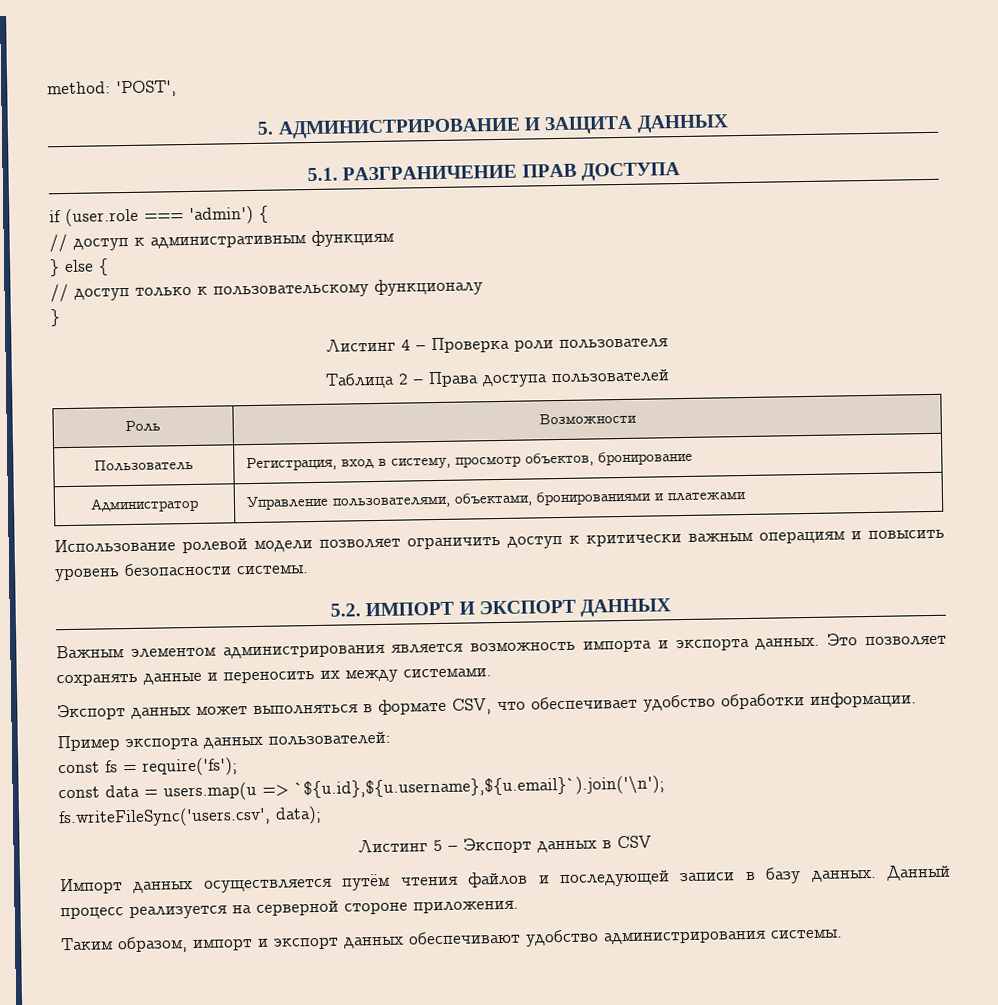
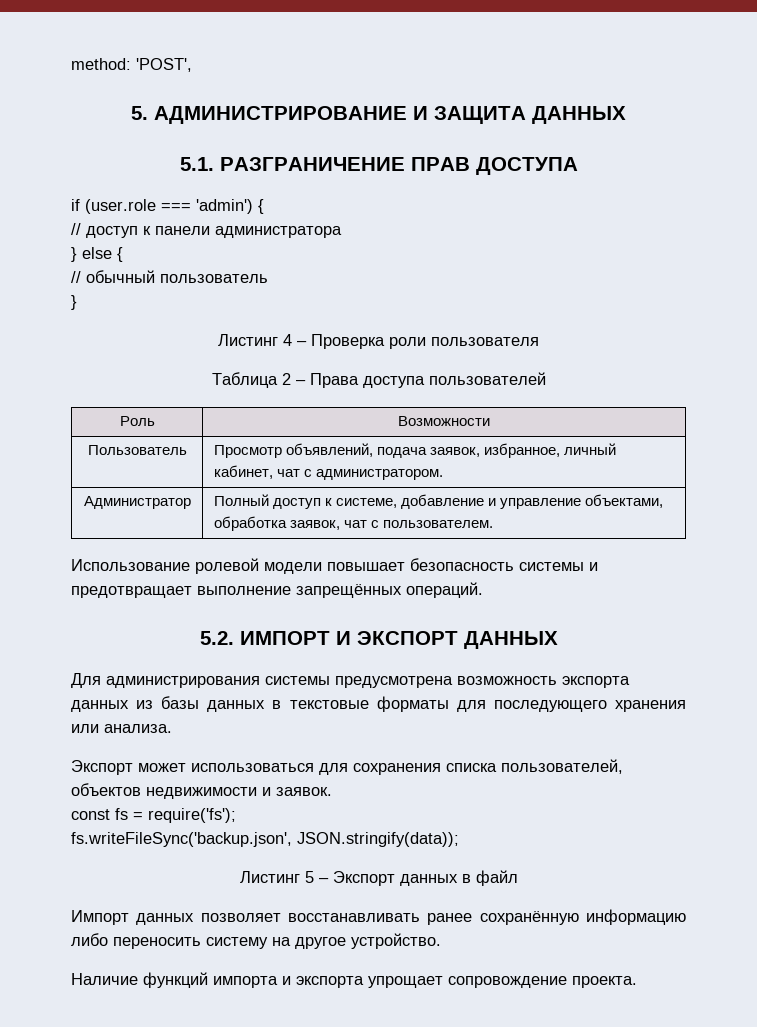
- // доступ к административным функциям
+ // доступ к панели администратора
- // доступ только к пользовательскому функционалу
+ // обычный пользователь
- Пользователь | Регистрация, вход в систему, просмотр объектов, бронирование
- Администратор | Управление пользователями, объектами, бронированиями и платежами
- Использование ролевой модели позволяет ограничить доступ к критически важным операциям и повысить уровень безопасности системы.
+ Пользователь | Просмотр объявлений, подача заявок, избранное, личный кабинет, чат с администратором.
+ Администратор | Полный доступ к системе, добавление и управление объектами, обработка заявок, чат с пользователем.
+ Использование ролевой модели повышает безопасность системы и предотвращает выполнение запрещённых операций.
- Важным элементом администрирования является возможность импорта и экспорта данных. Это позволяет сохранять данные и переносить их между системами.
- Экспорт данных может выполняться в формате CSV, что обеспечивает удобство обработки информации.
- Пример экспорта данных пользователей:
+ Для администрирования системы предусмотрена возможность экспорта данных из базы данных в текстовые форматы для последующего хранения или анализа.
+ Экспорт может использоваться для сохранения списка пользователей, объектов недвижимости и заявок.
  const fs = require('fs');
- const data = users.map(u => `${u.id},${u.username},${u.email}`).join('\n');
- fs.writeFileSync('users.csv', data);
+ fs.writeFileSync('backup.json', JSON.stringify(data));
- Листинг 5 – Экспорт данных в CSV
+ Листинг 5 – Экспорт данных в файл
- Импорт данных осуществляется путём чтения файлов и последующей записи в базу данных. Данный процесс реализуется на серверной стороне приложения.
- Таким образом, импорт и экспорт данных обеспечивают удобство администрирования системы.
+ Импорт данных позволяет восстанавливать ранее сохранённую информацию либо переносить систему на другое устройство.
+ Наличие функций импорта и экспорта упрощает сопровождение проекта.

